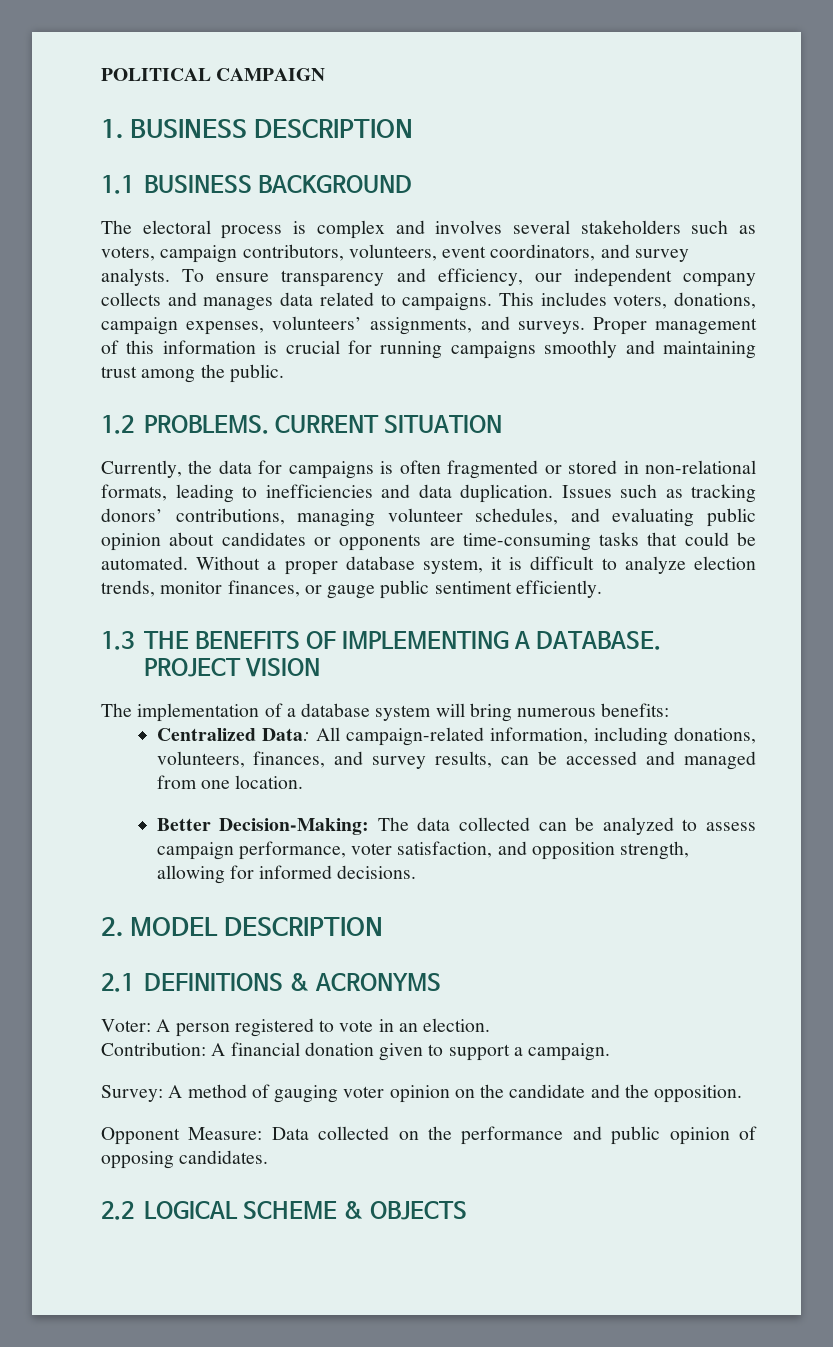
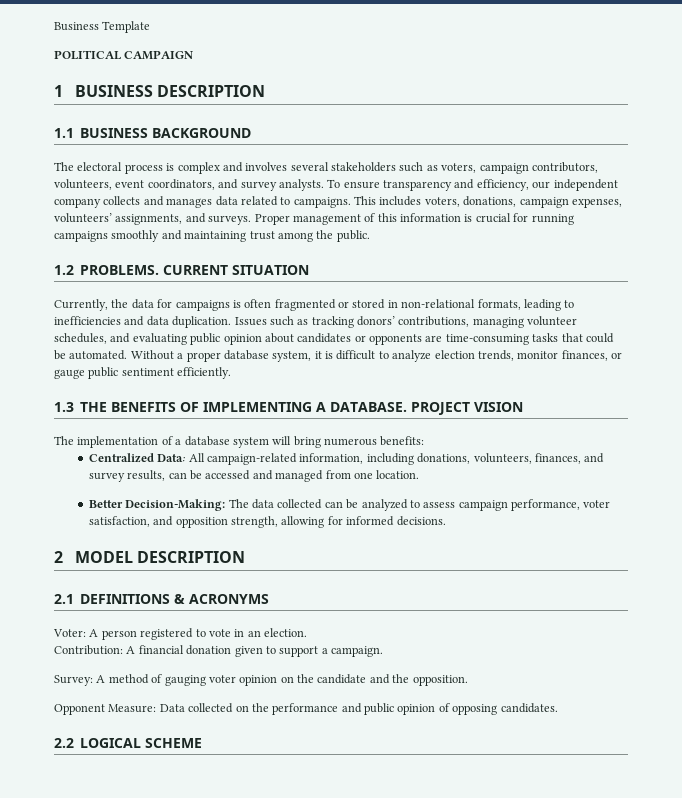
+ Business Template
- 1. BUSINESS DESCRIPTION
+ 1 BUSINESS DESCRIPTION
- 2. MODEL DESCRIPTION
+ 2 MODEL DESCRIPTION
- 2.2 LOGICAL SCHEME & OBJECTS
+ 2.2 LOGICAL SCHEME

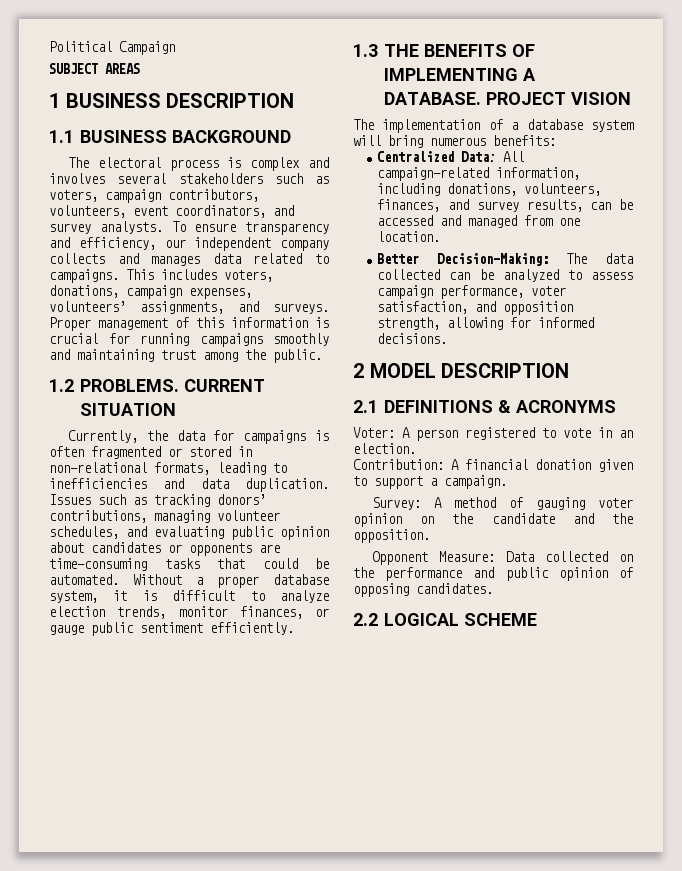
- Business Template
- POLITICAL CAMPAIGN
+ Political Campaign
+ SUBJECT AREAS

